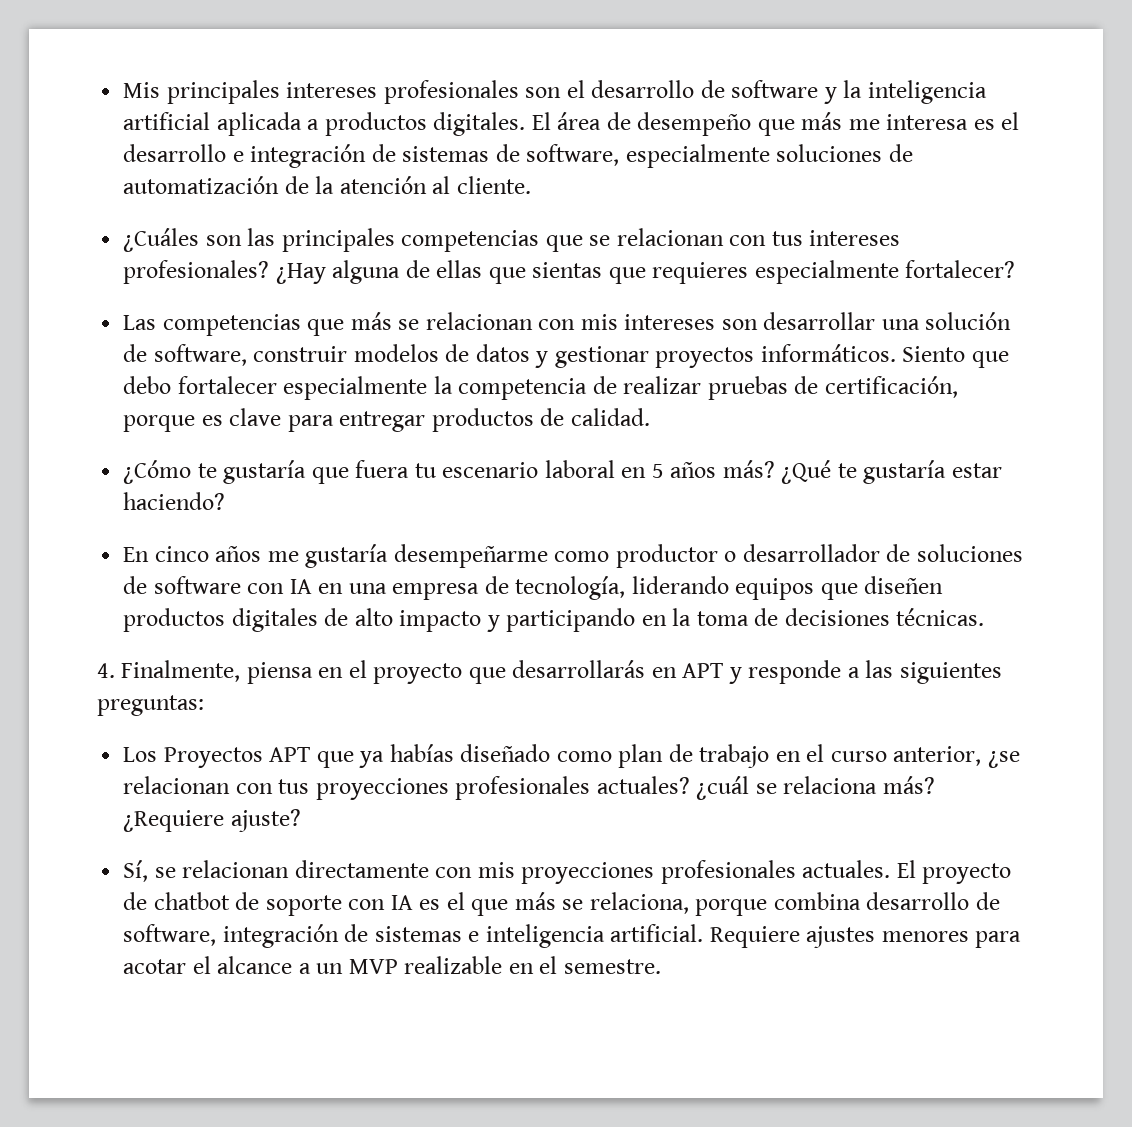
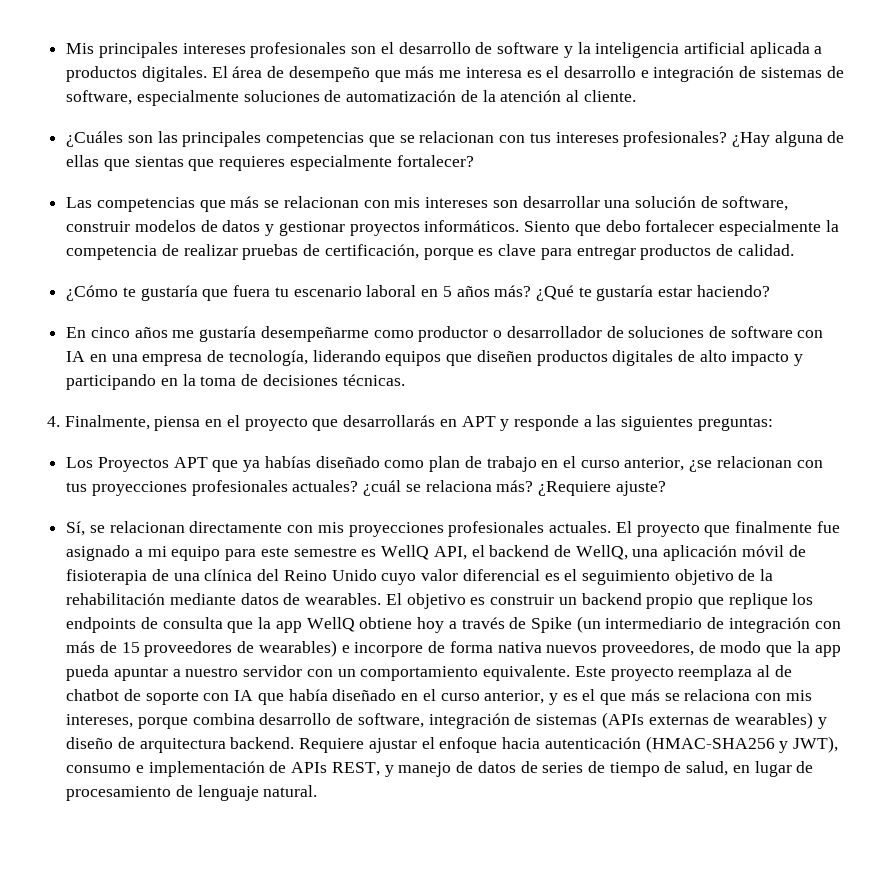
- El proyecto de chatbot de soporte con IA es el que más se relaciona, porque combina desarrollo de software, integración de sistemas e inteligencia artificial. Requiere ajustes menores para acotar el alcance a un MVP realizable en el semestre.
+ El proyecto que finalmente fue asignado a mi equipo para este semestre es WellQ API, el backend de WellQ, una aplicación móvil de fisioterapia de una clínica del Reino Unido cuyo valor diferencial es el seguimiento objetivo de la rehabilitación mediante datos de wearables. El objetivo es construir un backend propio que replique los endpoints de consulta que la app WellQ obtiene hoy a través de Spike (un intermediario de integración con más de 15 proveedores de wearables) e incorpore de forma nativa nuevos proveedores, de modo que la app pueda apuntar a nuestro servidor con un comportamiento equivalente. Este proyecto reemplaza al de chatbot de soporte con IA que había diseñado en el curso anterior, y es el que más se relaciona con mis intereses, porque combina desarrollo de software, integración de sistemas (APIs externas de wearables) y diseño de arquitectura backend. Requiere ajustar el enfoque hacia autenticación (HMAC-SHA256 y JWT), consumo e implementación de APIs REST, y manejo de datos de series de tiempo de salud, en lugar de procesamiento de lenguaje natural.

